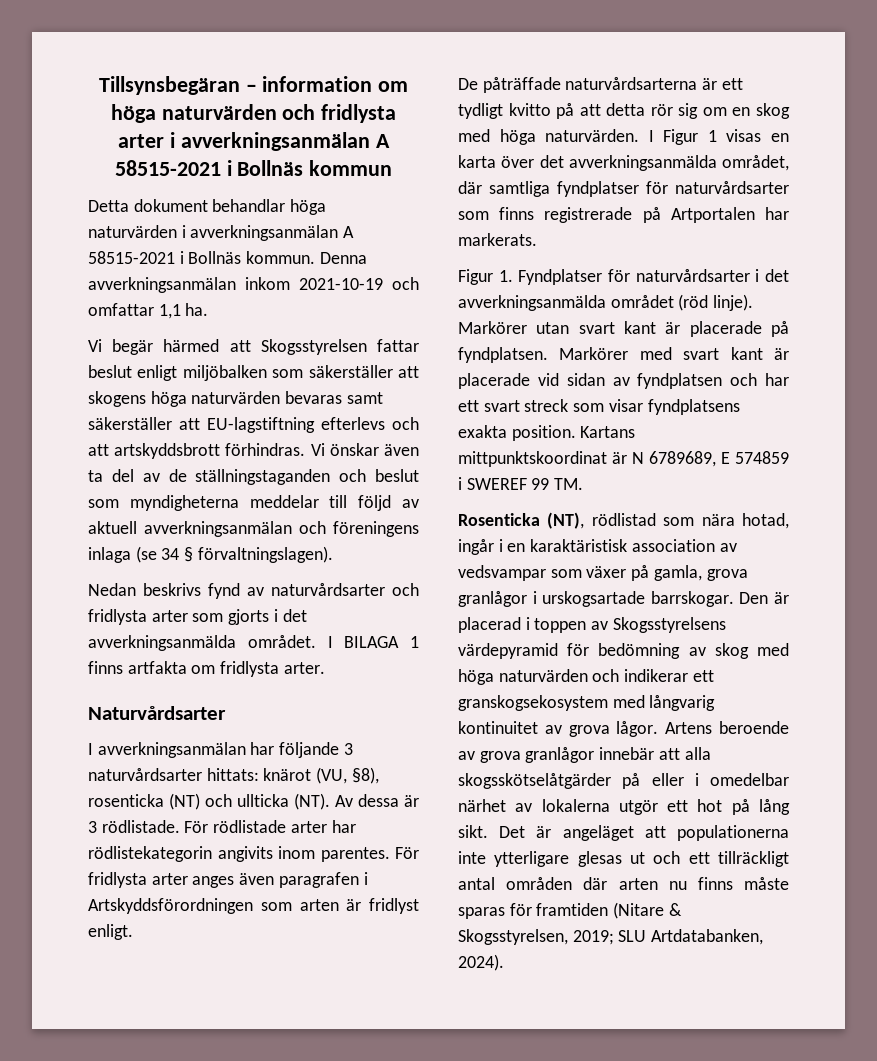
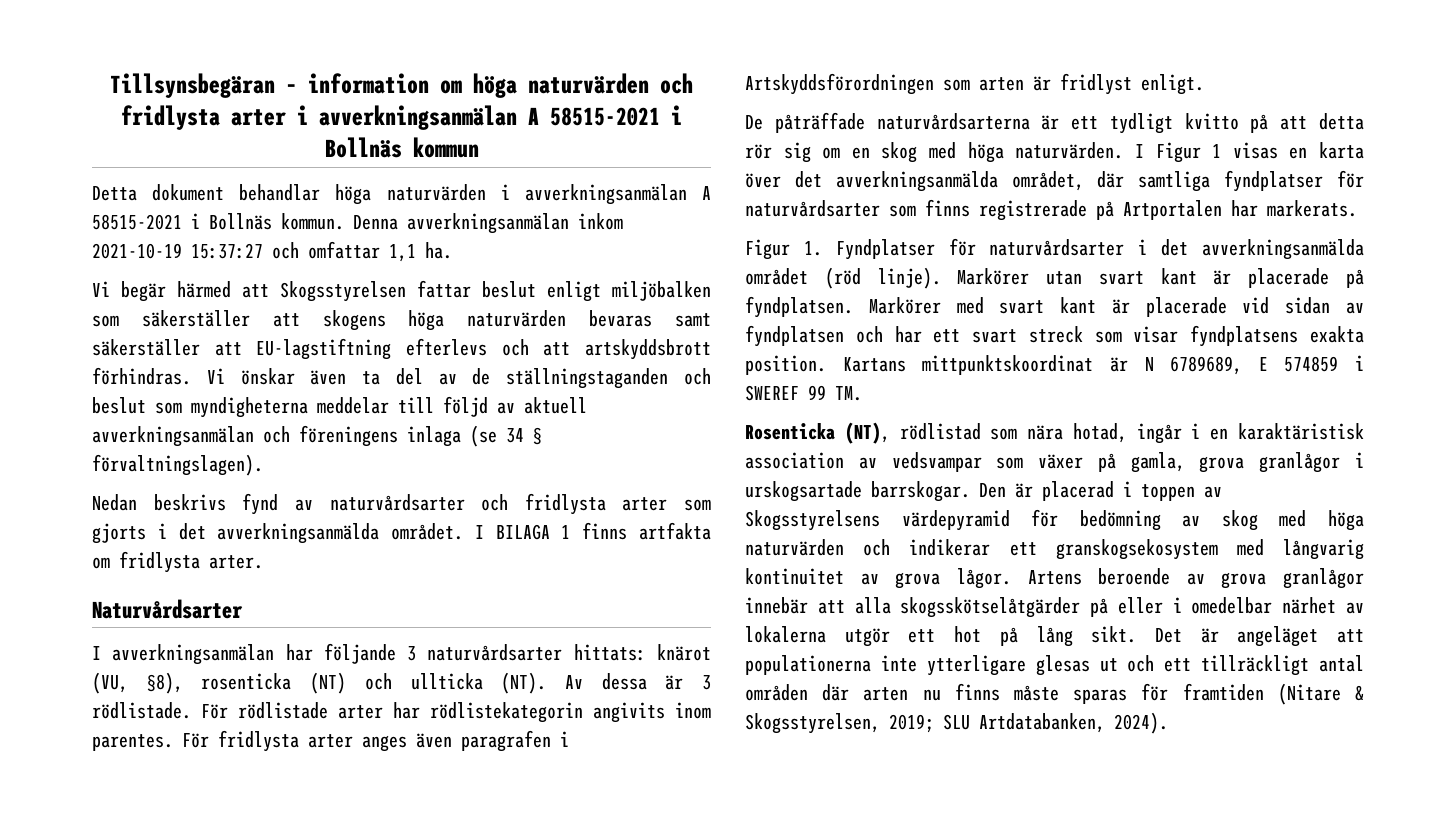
- Denna avverkningsanmälan inkom 2021-10-19 och omfattar 1,1 ha.
+ Denna avverkningsanmälan inkom 2021-10-19 15:37:27 och omfattar 1,1 ha.

